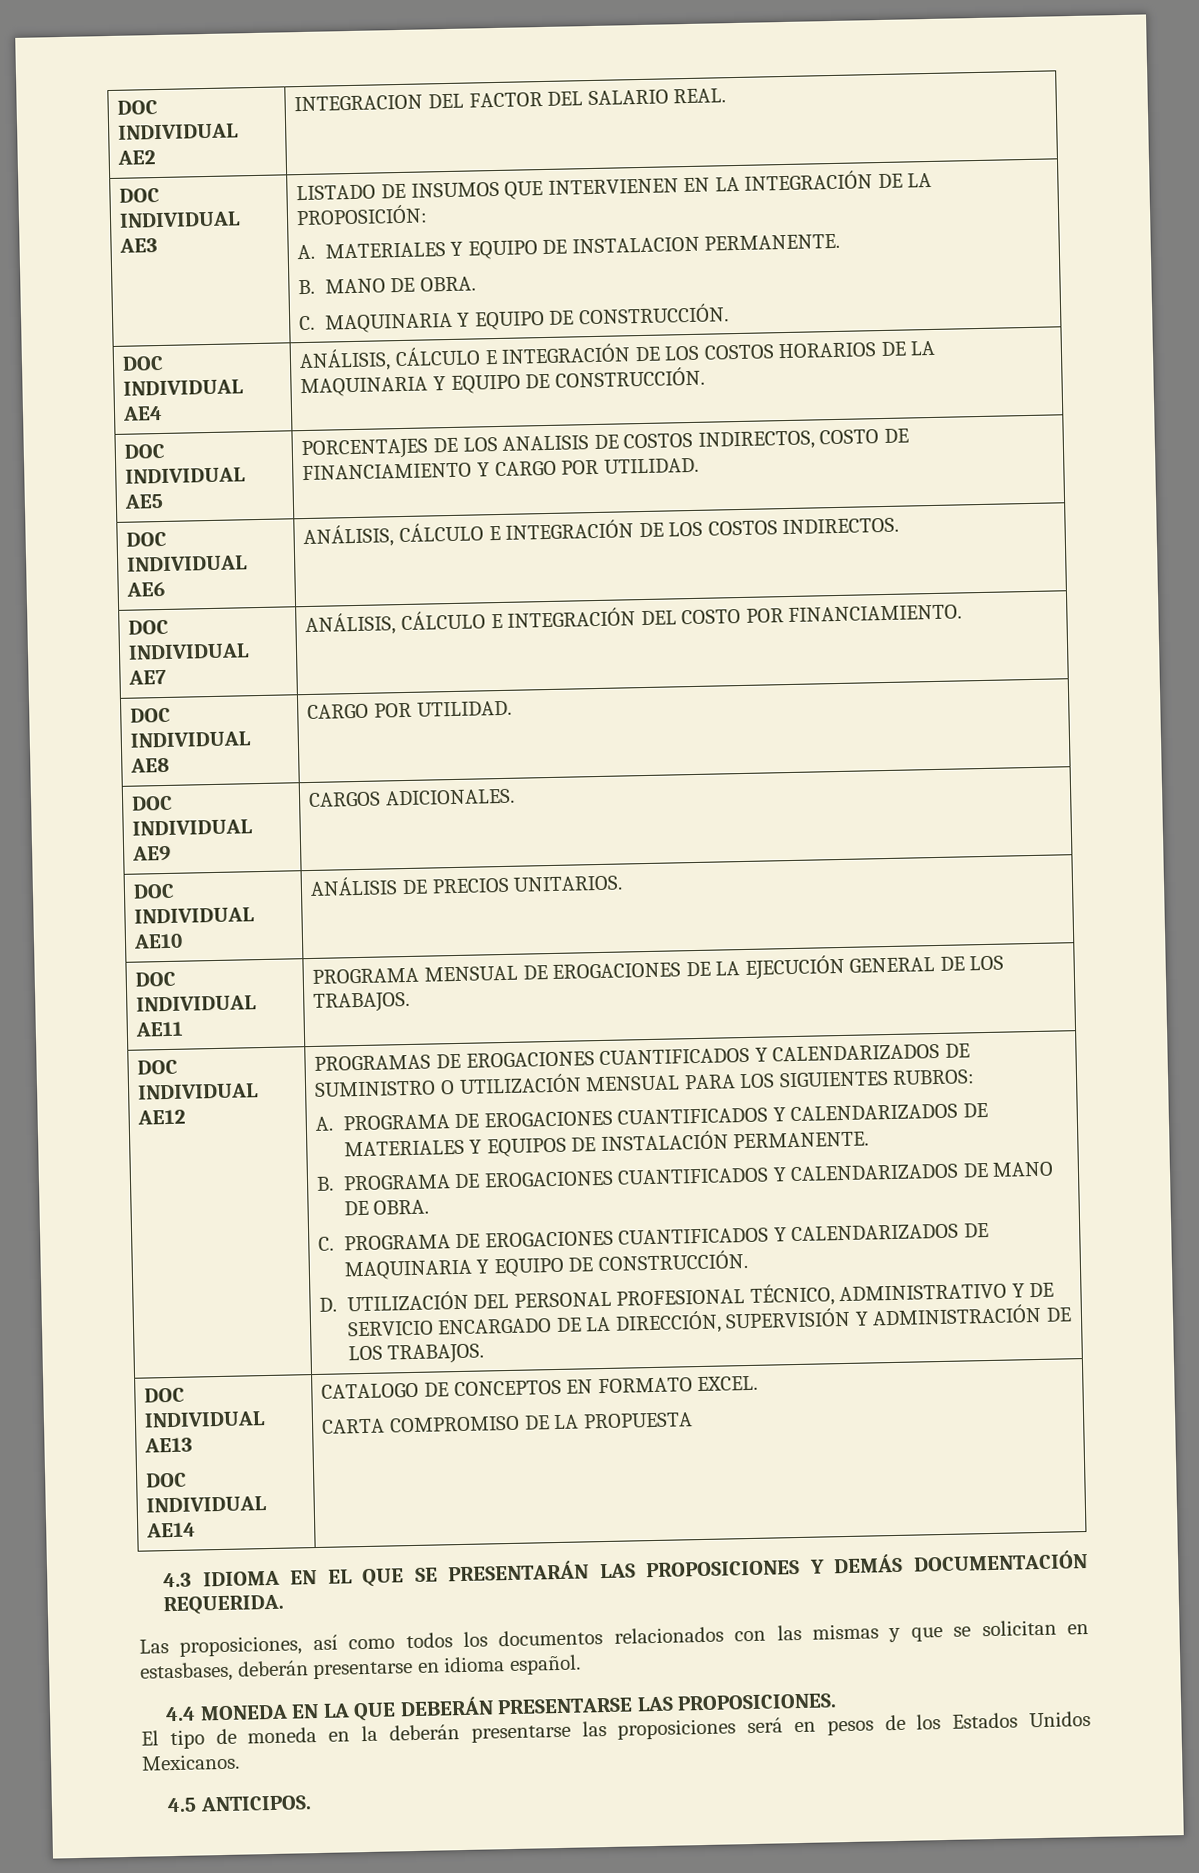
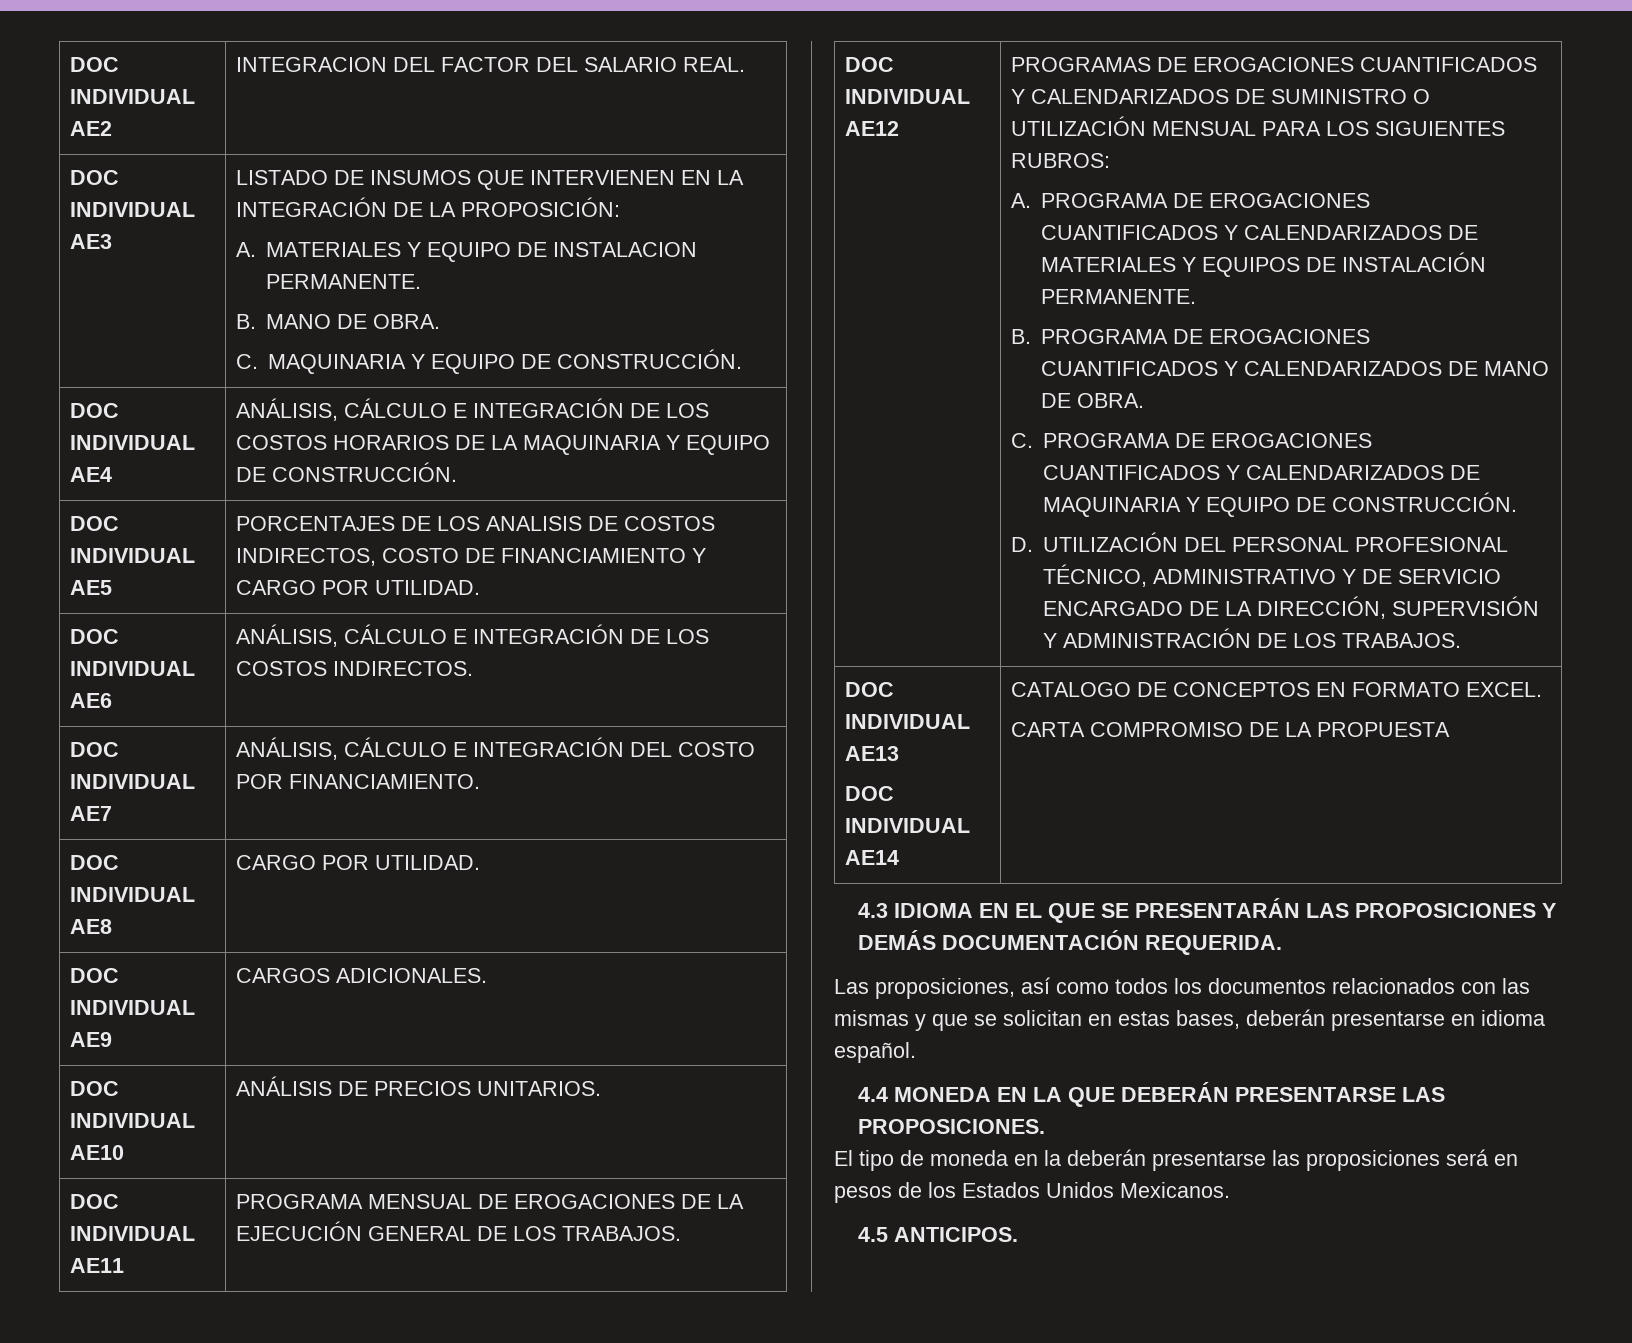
- Las proposiciones, así como todos los documentos relacionados con las mismas y que se solicitan en estasbases, deberán presentarse en idioma español.
+ Las proposiciones, así como todos los documentos relacionados con las mismas y que se solicitan en estas bases, deberán presentarse en idioma español.

